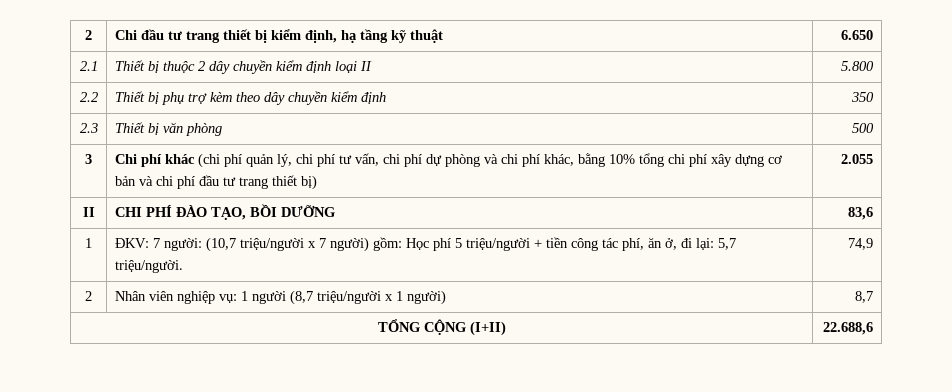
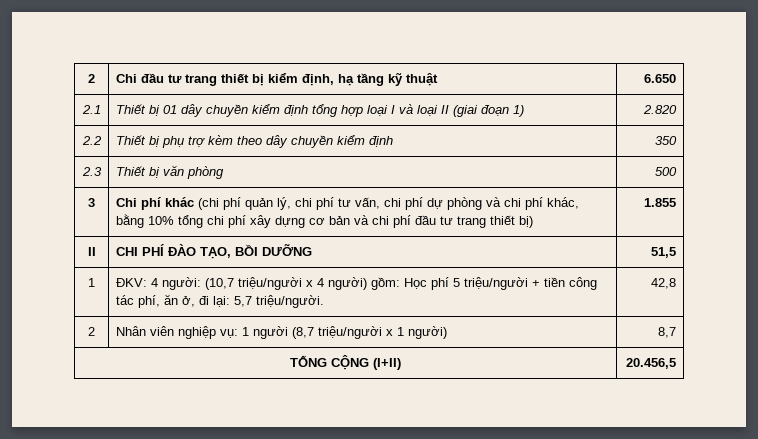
- 2.1 | Thiết bị thuộc 2 dây chuyền kiểm định loại II | 5.800
+ 2.1 | Thiết bị 01 dây chuyền kiểm định tổng hợp loại I và loại II (giai đoạn 1) | 2.820
- 3 | Chi phí khác (chi phí quản lý, chi phí tư vấn, chi phí dự phòng và chi phí khác, bằng 10% tổng chi phí xây dựng cơ bản và chi phí đầu tư trang thiết bị) | 2.055
+ 3 | Chi phí khác (chi phí quản lý, chi phí tư vấn, chi phí dự phòng và chi phí khác, bằng 10% tổng chi phí xây dựng cơ bản và chi phí đầu tư trang thiết bị) | 1.855
- II | CHI PHÍ ĐÀO TẠO, BỒI DƯỠNG | 83,6
+ II | CHI PHÍ ĐÀO TẠO, BỒI DƯỠNG | 51,5
- 1 | ĐKV: 7 người: (10,7 triệu/người x 7 người) gồm: Học phí 5 triệu/người + tiền công tác phí, ăn ở, đi lại: 5,7 triệu/người. | 74,9
+ 1 | ĐKV: 4 người: (10,7 triệu/người x 4 người) gồm: Học phí 5 triệu/người + tiền công tác phí, ăn ở, đi lại: 5,7 triệu/người. | 42,8
- TỔNG CỘNG (I+II) | 22.688,6
+ TỔNG CỘNG (I+II) | 20.456,5

